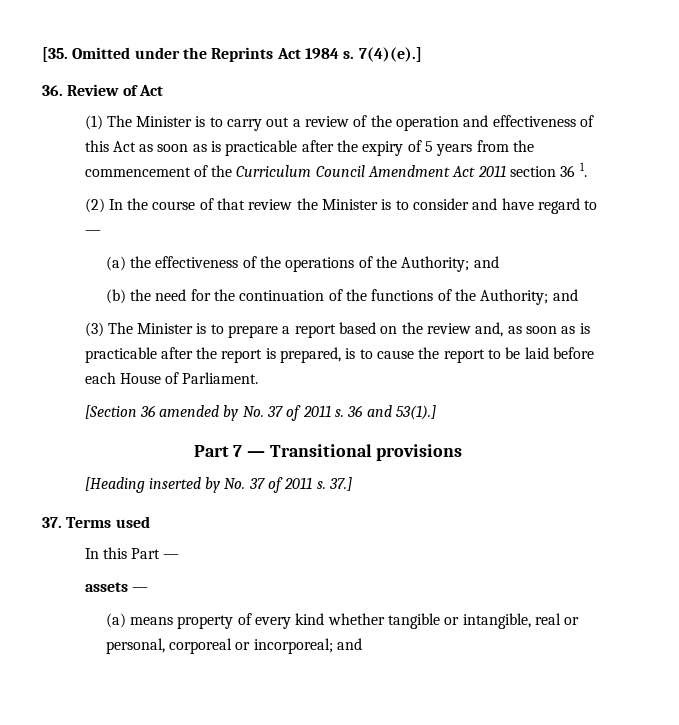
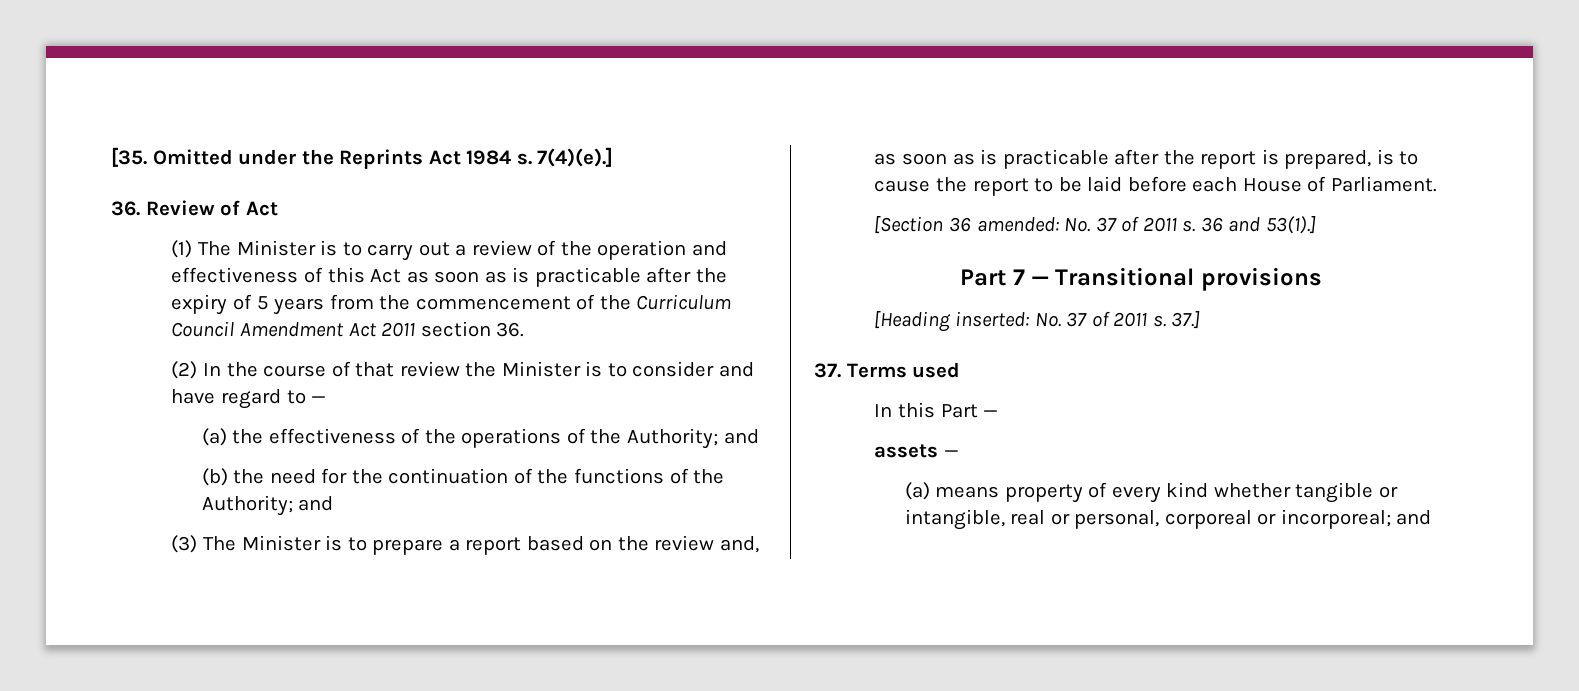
- (1) The Minister is to carry out a review of the operation and effectiveness of this Act as soon as is practicable after the expiry of 5 years from the commencement of the Curriculum Council Amendment Act 2011 section 36 1.
+ (1) The Minister is to carry out a review of the operation and effectiveness of this Act as soon as is practicable after the expiry of 5 years from the commencement of the Curriculum Council Amendment Act 2011 section 36.
- [Section 36 amended by No. 37 of 2011 s.
+ [Section 36 amended: No. 37 of 2011 s.
- [Heading inserted by No. 37 of 2011 s.
+ [Heading inserted: No. 37 of 2011 s.

